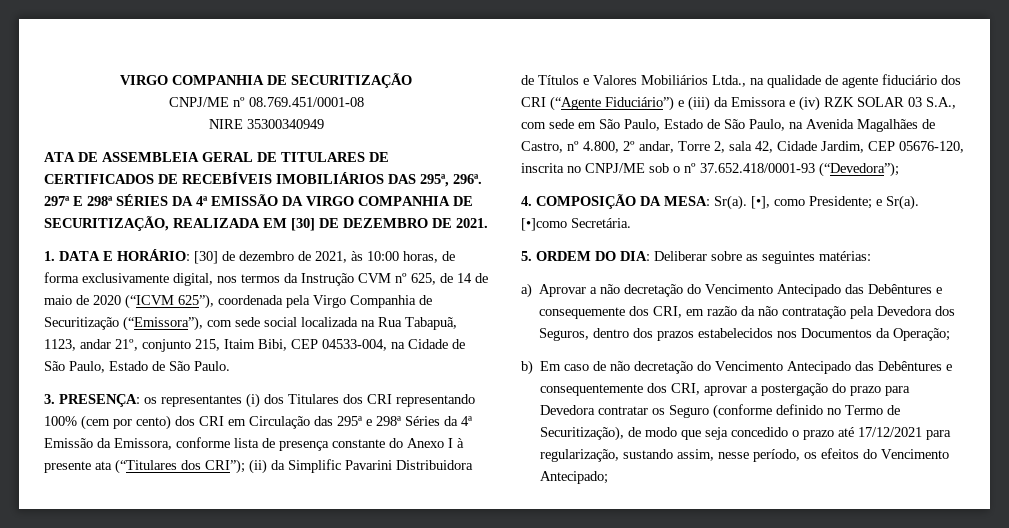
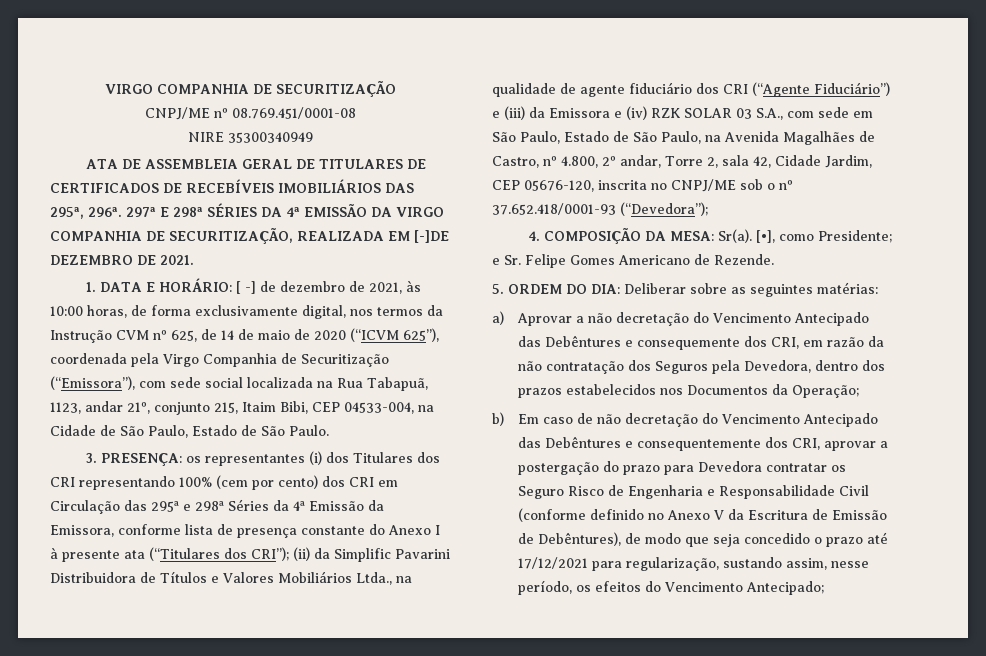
- 297ª E 298ª SÉRIES DA 4ª EMISSÃO DA VIRGO COMPANHIA DE SECURITIZAÇÃO, REALIZADA EM [30] DE DEZEMBRO DE 2021.
+ 297ª E 298ª SÉRIES DA 4ª EMISSÃO DA VIRGO COMPANHIA DE SECURITIZAÇÃO, REALIZADA EM [-]DE DEZEMBRO DE 2021.
- [30] de dezembro de 2021, às 10:00 horas, de forma exclusivamente digital, nos termos da Instrução CVM nº 625, de 14 de maio de 2020 (“ICVM 625”), coordenada pela Virgo Companhia de Securitização (“Emissora”), com sede social localizada na Rua Tabapuã, 1123, andar 21º, conjunto 215, Itaim Bibi, CEP 04533-004, na Cidade de São Paulo, Estado de São Paulo.
+ [ -] de dezembro de 2021, às 10:00 horas, de forma exclusivamente digital, nos termos da Instrução CVM nº 625, de 14 de maio de 2020 (“ICVM 625”), coordenada pela Virgo Companhia de Securitização (“Emissora”), com sede social localizada na Rua Tabapuã, 1123, andar 21º, conjunto 215, Itaim Bibi, CEP 04533-004, na Cidade de São Paulo, Estado de São Paulo.
- [•], como Presidente; e Sr(a). [•]como Secretária.
+ [•], como Presidente; e Sr. Felipe Gomes Americano de Rezende.
- a) Aprovar a não decretação do Vencimento Antecipado das Debêntures e consequemente dos CRI, em razão da não contratação pela Devedora dos Seguros, dentro dos prazos estabelecidos nos Documentos da Operação;
+ a) Aprovar a não decretação do Vencimento Antecipado das Debêntures e consequemente dos CRI, em razão da não contratação dos Seguros pela Devedora, dentro dos prazos estabelecidos nos Documentos da Operação;
- b) Em caso de não decretação do Vencimento Antecipado das Debêntures e consequentemente dos CRI, aprovar a postergação do prazo para Devedora contratar os Seguro (conforme definido no Termo de Securitização), de modo que seja concedido o prazo até 17/12/2021 para regularização, sustando assim, nesse período, os efeitos do Vencimento Antecipado;
+ b) Em caso de não decretação do Vencimento Antecipado das Debêntures e consequentemente dos CRI, aprovar a postergação do prazo para Devedora contratar os Seguro Risco de Engenharia e Responsabilidade Civil (conforme definido no Anexo V da Escritura de Emissão de Debêntures), de modo que seja concedido o prazo até 17/12/2021 para regularização, sustando assim, nesse período, os efeitos do Vencimento Antecipado;

